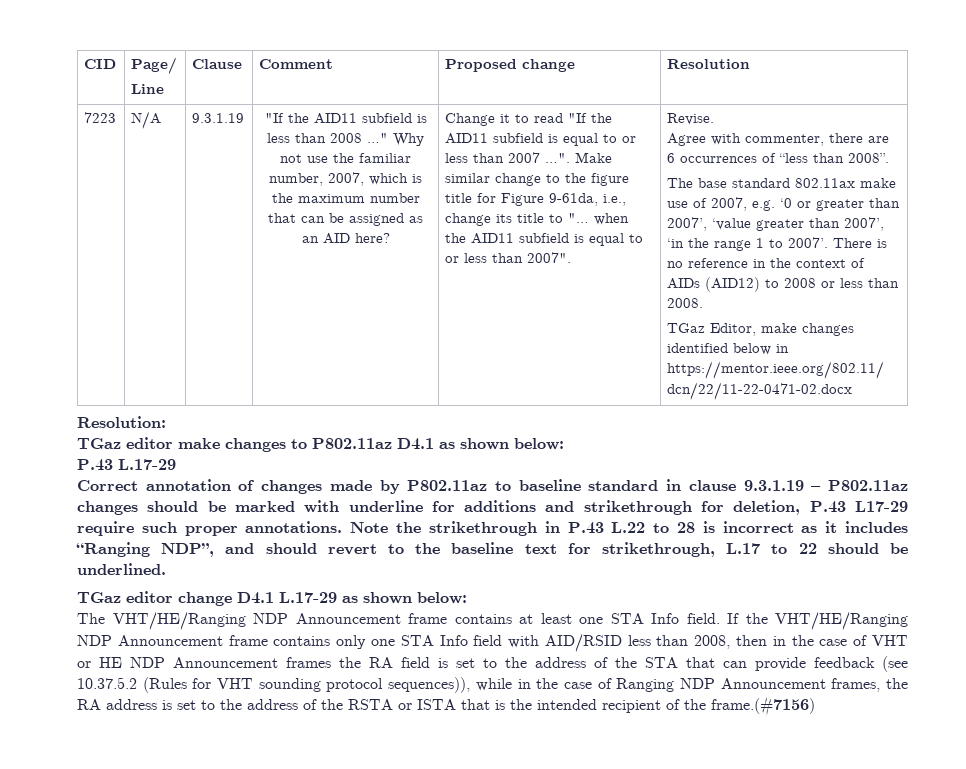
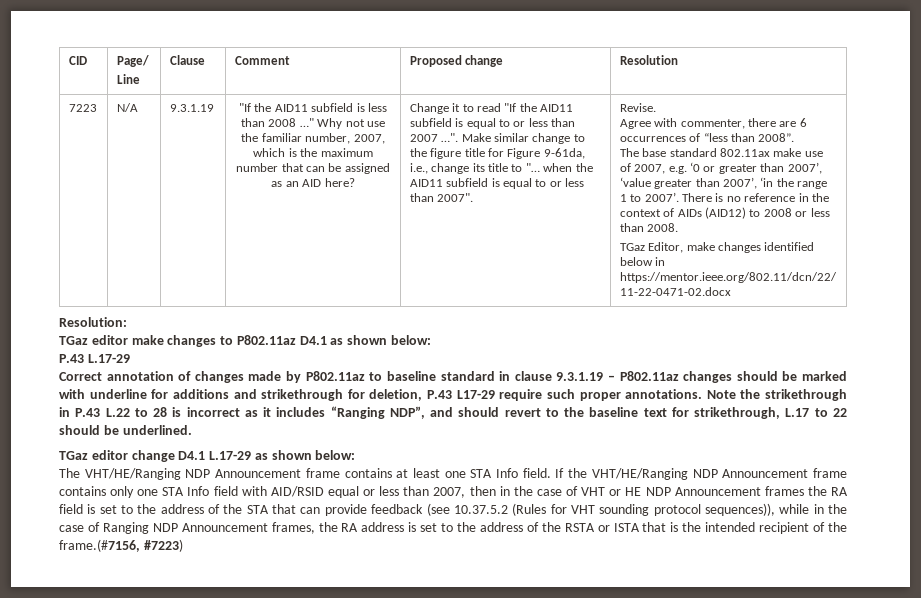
- If the VHT/HE/Ranging NDP Announcement frame contains only one STA Info field with AID/RSID less than 2008, then in the case of VHT or HE NDP Announcement frames the RA field is set to the address of the STA that can provide feedback (see 10.37.5.2 (Rules for VHT sounding protocol sequences)), while in the case of Ranging NDP Announcement frames, the RA address is set to the address of the RSTA or ISTA that is the intended recipient of the frame.(#7156)
+ If the VHT/HE/Ranging NDP Announcement frame contains only one STA Info field with AID/RSID equal or less than 2007, then in the case of VHT or HE NDP Announcement frames the RA field is set to the address of the STA that can provide feedback (see 10.37.5.2 (Rules for VHT sounding protocol sequences)), while in the case of Ranging NDP Announcement frames, the RA address is set to the address of the RSTA or ISTA that is the intended recipient of the frame.(#7156, #7223)

